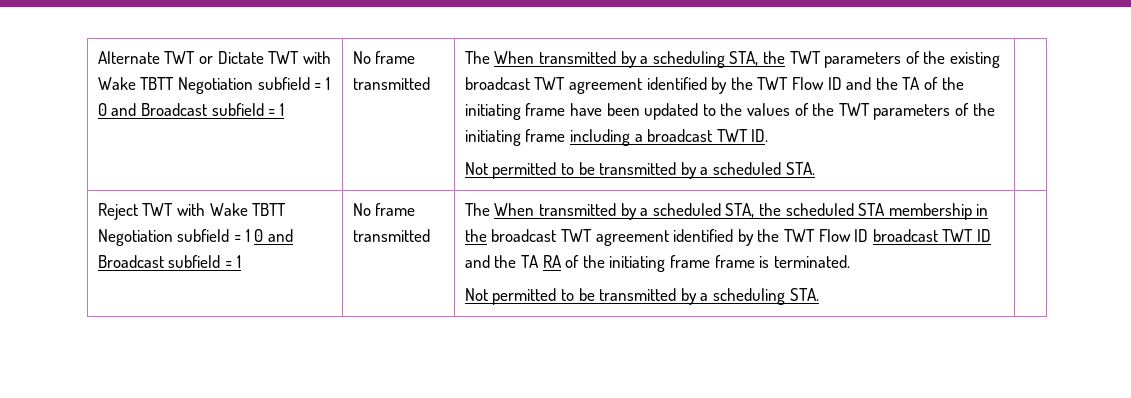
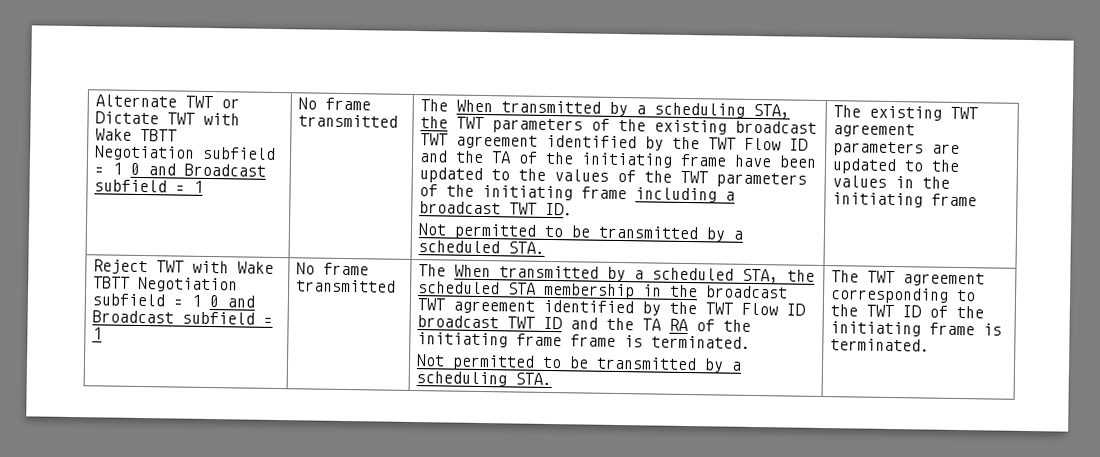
+ The existing TWT agreement parameters are updated to the values in the initiating frame
+ The TWT agreement corresponding to the TWT ID of the initiating frame is terminated.

